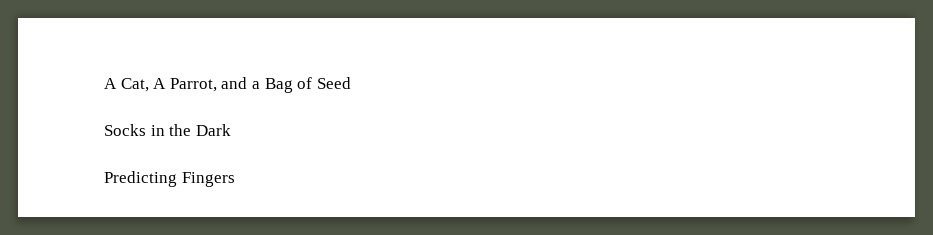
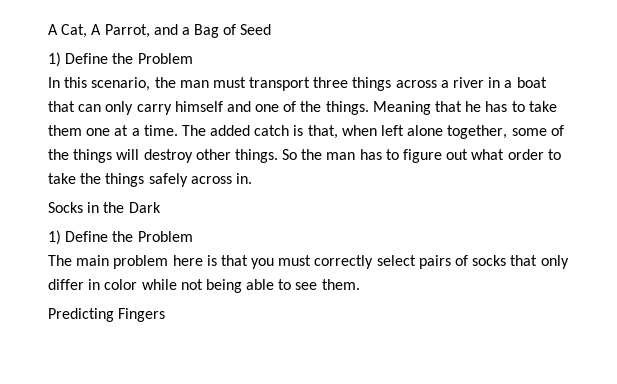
  A Cat, A Parrot, and a Bag of Seed
+ 1) Define the Problem
+ In this scenario, the man must transport three things across a river in a boat that can only carry himself and one of the things. Meaning that he has to take them one at a time. The added catch is that, when left alone together, some of the things will destroy other things. So the man has to figure out what order to take the things safely across in.
  Socks in the Dark
+ 1) Define the Problem
+ The main problem here is that you must correctly select pairs of socks that only differ in color while not being able to see them.

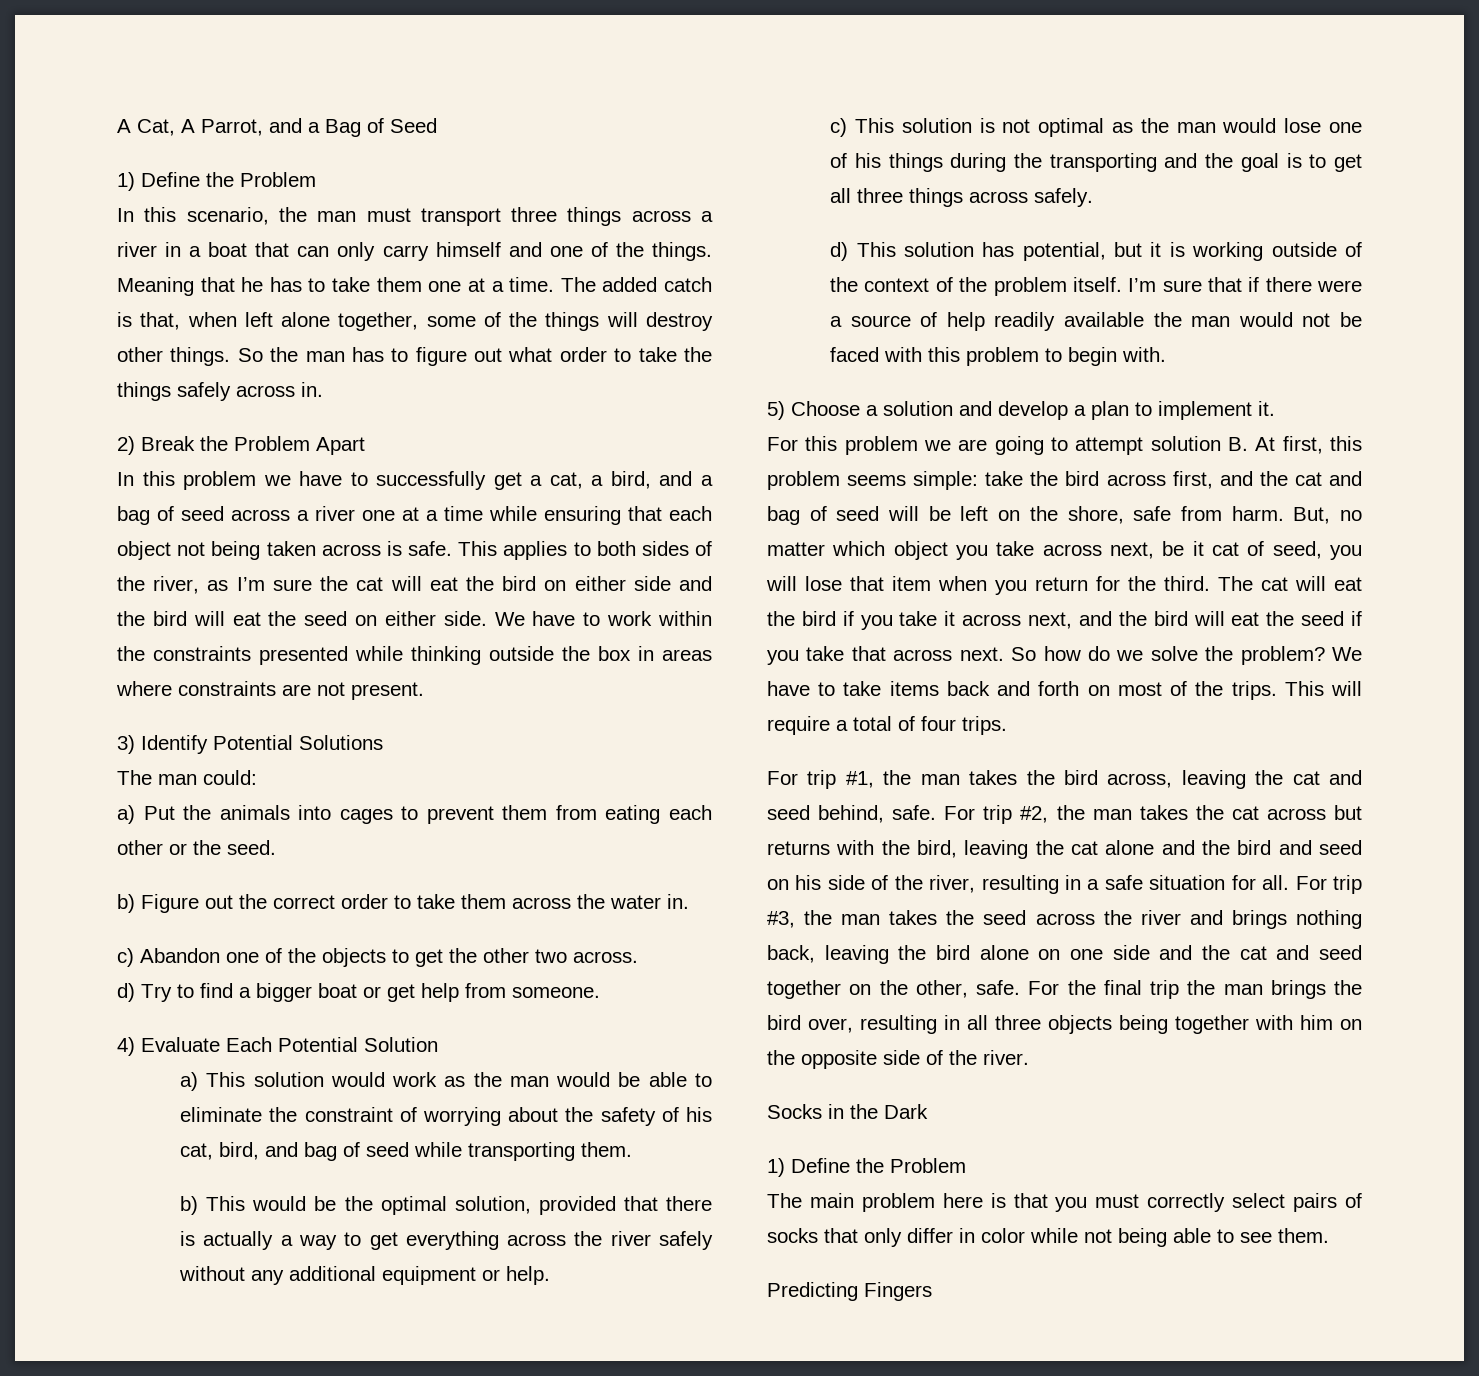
+ 2) Break the Problem Apart
+ In this problem we have to successfully get a cat, a bird, and a bag of seed across a river one at a time while ensuring that each object not being taken across is safe. This applies to both sides of the river, as I’m sure the cat will eat the bird on either side and the bird will eat the seed on either side. We have to work within the constraints presented while thinking outside the box in areas where constraints are not present.
+ 3) Identify Potential Solutions
+ The man could:
+ a) Put the animals into cages to prevent them from eating each other or the seed.
+ b) Figure out the correct order to take them across the water in.
+ c) Abandon one of the objects to get the other two across.
+ d) Try to find a bigger boat or get help from someone.
+ 4) Evaluate Each Potential Solution
+ a) This solution would work as the man would be able to eliminate the constraint of worrying about the safety of his cat, bird, and bag of seed while transporting them.
+ b) This would be the optimal solution, provided that there is actually a way to get everything across the river safely without any additional equipment or help.
+ c) This solution is not optimal as the man would lose one of his things during the transporting and the goal is to get all three things across safely.
+ d) This solution has potential, but it is working outside of the context of the problem itself. I’m sure that if there were a source of help readily available the man would not be faced with this problem to begin with.
+ 5) Choose a solution and develop a plan to implement it.
+ For this problem we are going to attempt solution B. At first, this problem seems simple: take the bird across first, and the cat and bag of seed will be left on the shore, safe from harm. But, no matter which object you take across next, be it cat of seed, you will lose that item when you return for the third. The cat will eat the bird if you take it across next, and the bird will eat the seed if you take that across next. So how do we solve the problem? We have to take items back and forth on most of the trips. This will require a total of four trips.
+ For trip #1, the man takes the bird across, leaving the cat and seed behind, safe. For trip #2, the man takes the cat across but returns with the bird, leaving the cat alone and the bird and seed on his side of the river, resulting in a safe situation for all. For trip #3, the man takes the seed across the river and brings nothing back, leaving the bird alone on one side and the cat and seed together on the other, safe. For the final trip the man brings the bird over, resulting in all three objects being together with him on the opposite side of the river.

